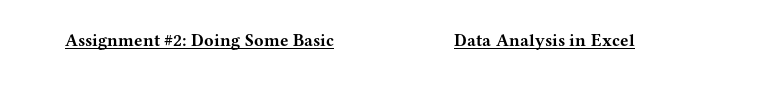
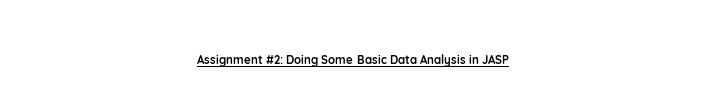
- Assignment #2: Doing Some Basic Data Analysis in Excel
+ Assignment #2: Doing Some Basic Data Analysis in JASP

